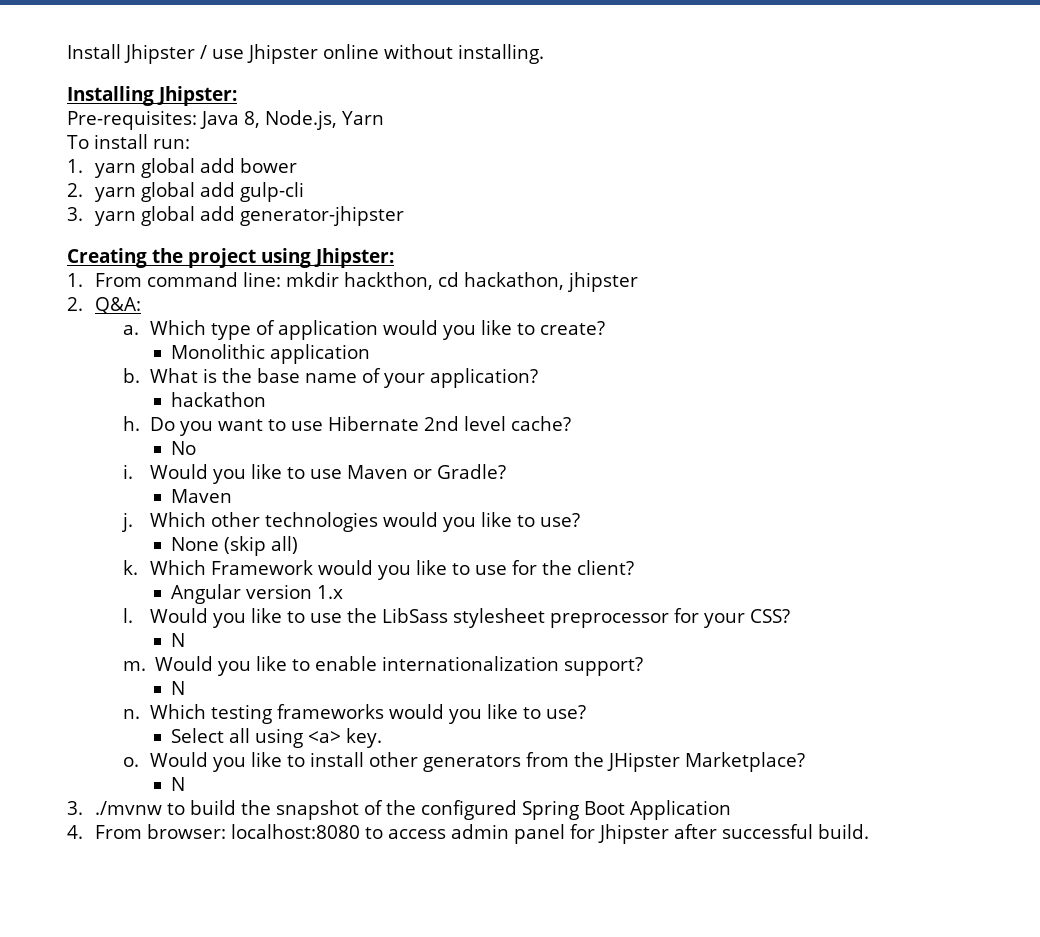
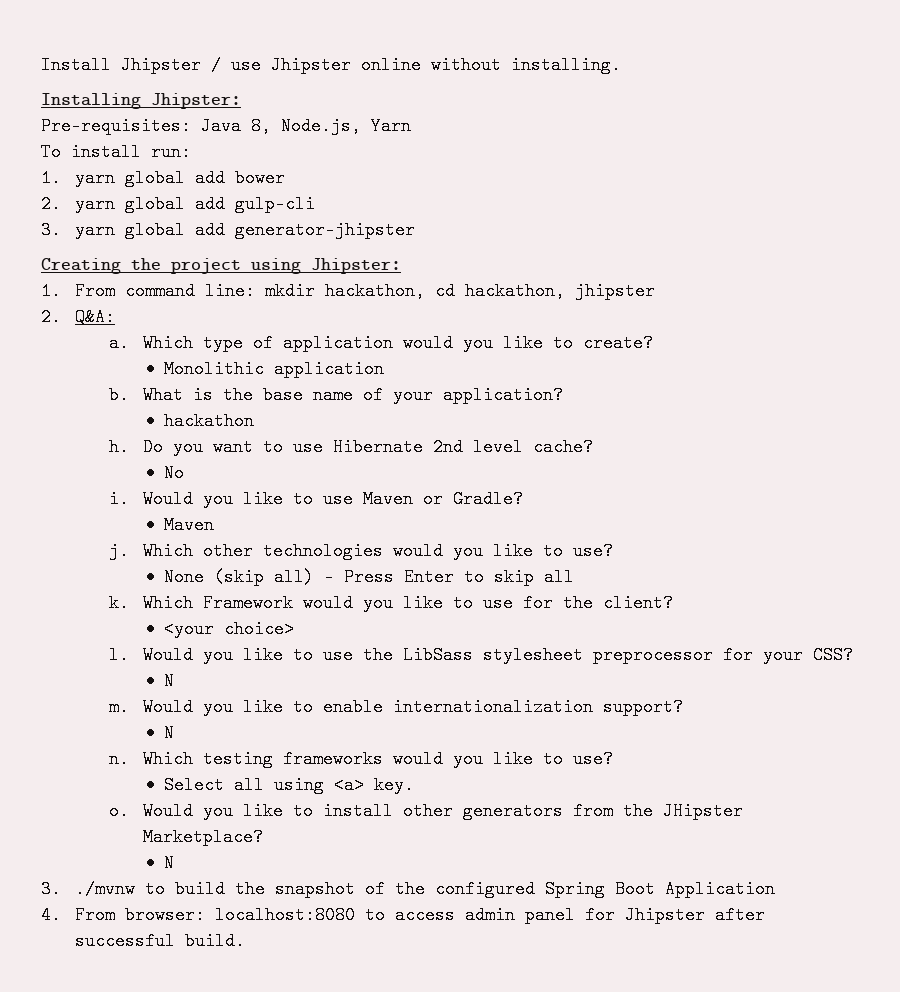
- 1. From command line: mkdir hackthon, cd hackathon, jhipster
+ 1. From command line: mkdir hackathon, cd hackathon, jhipster
- None (skip all)
+ None (skip all) – Press Enter to skip all
- Angular version 1.x
+ <your choice>

